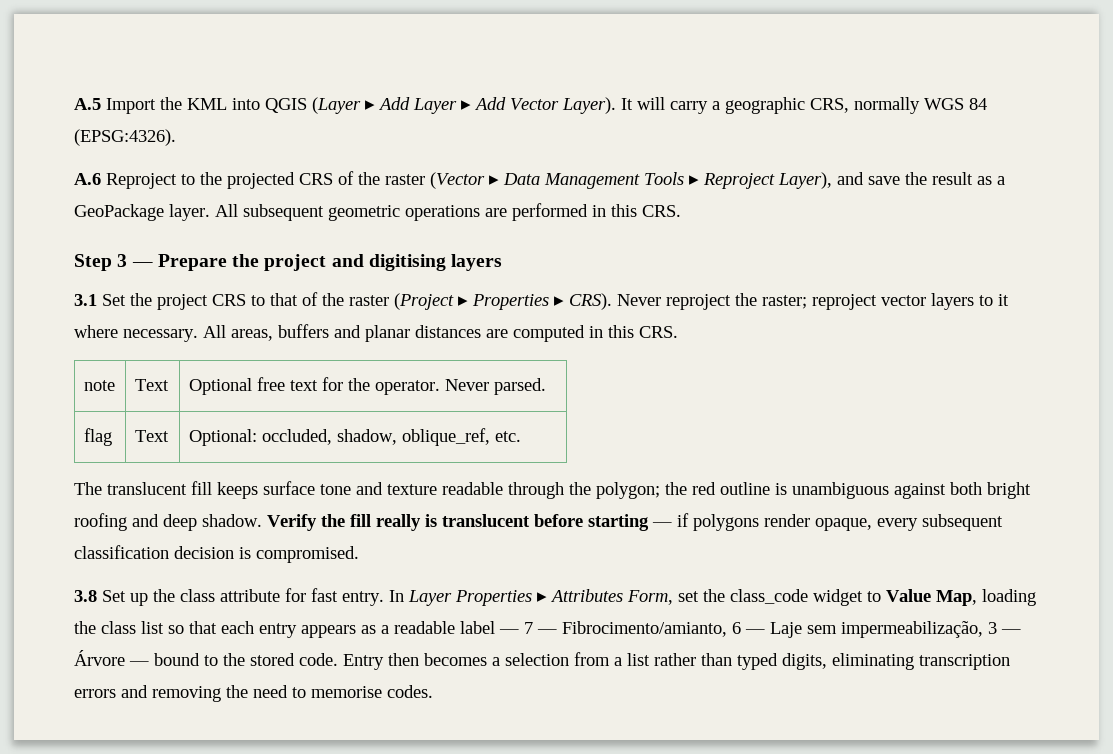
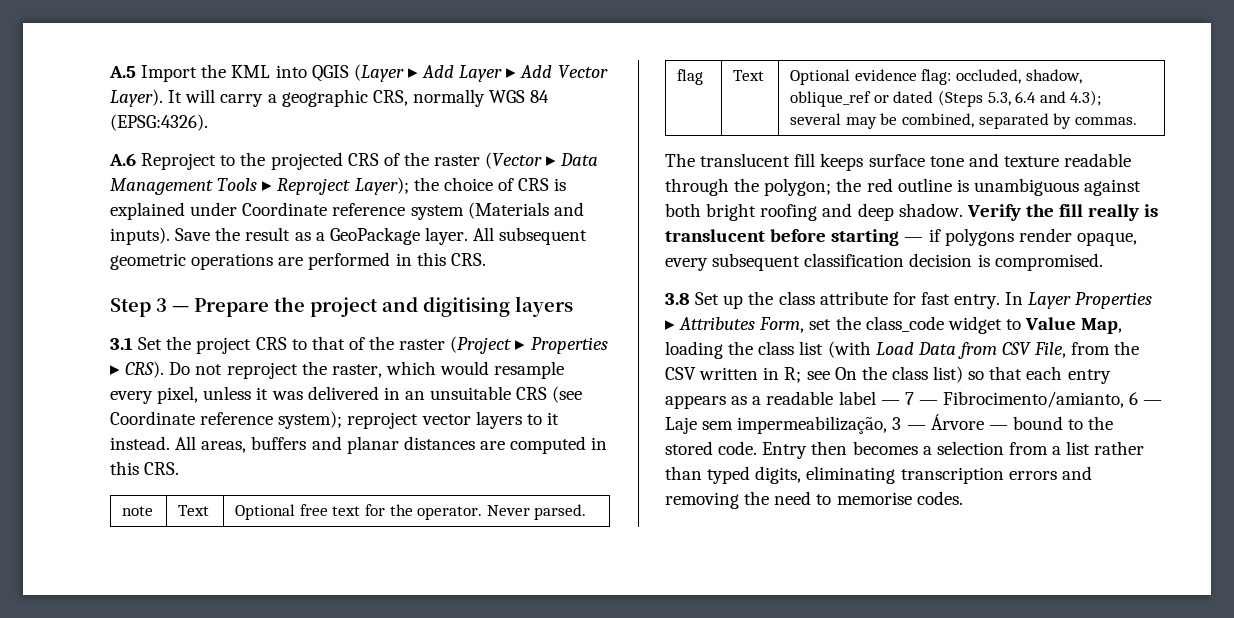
- A.6 Reproject to the projected CRS of the raster (Vector ▸ Data Management Tools ▸ Reproject Layer), and save the result as a GeoPackage layer.
+ A.6 Reproject to the projected CRS of the raster (Vector ▸ Data Management Tools ▸ Reproject Layer); the choice of CRS is explained under Coordinate reference system (Materials and inputs). Save the result as a GeoPackage layer.
- Never reproject the raster; reproject vector layers to it where necessary.
+ Do not reproject the raster, which would resample every pixel, unless it was delivered in an unsuitable CRS (see Coordinate reference system); reproject vector layers to it instead.
- flag | Text | Optional: occluded, shadow, oblique_ref, etc.
+ flag | Text | Optional evidence flag: occluded, shadow, oblique_ref or dated (Steps 5.3, 6.4 and 4.3); several may be combined, separated by commas.
- In Layer Properties ▸ Attributes Form, set the class_code widget to Value Map, loading the class list so that each entry appears as a readable label — 7 — Fibrocimento/amianto, 6 — Laje sem impermeabilização, 3 — Árvore — bound to the stored code.
+ In Layer Properties ▸ Attributes Form, set the class_code widget to Value Map, loading the class list (with Load Data from CSV File, from the CSV written in R; see On the class list) so that each entry appears as a readable label — 7 — Fibrocimento/amianto, 6 — Laje sem impermeabilização, 3 — Árvore — bound to the stored code.

